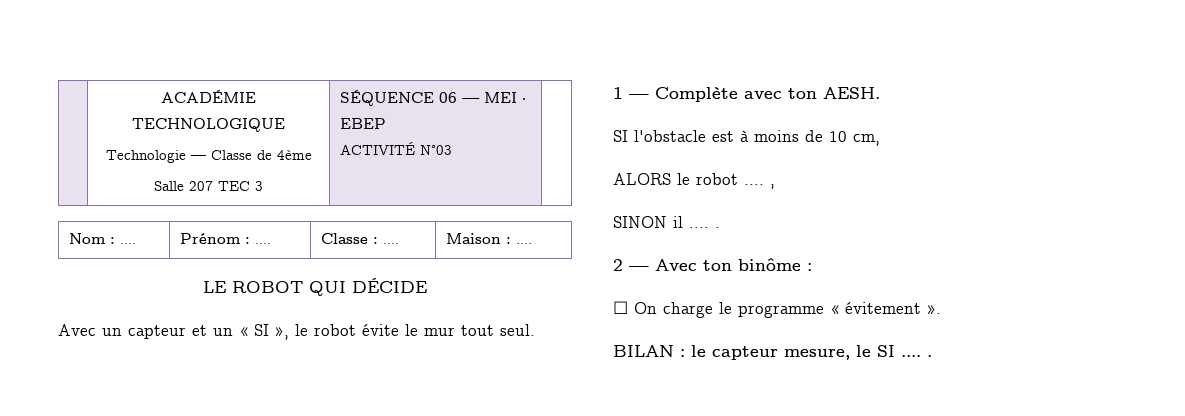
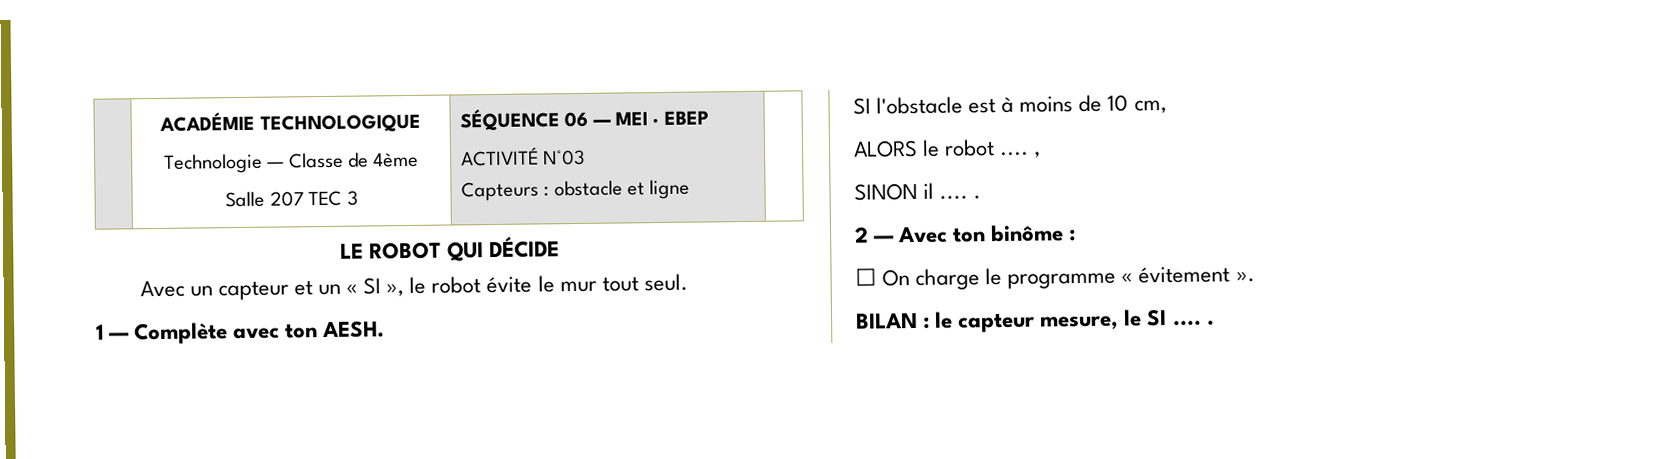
  | ACADÉMIE TECHNOLOGIQUE
  Technologie — Classe de 4ème
  Salle 207 TEC 3 | SÉQUENCE 06 — MEI · EBEP
- ACTIVITÉ N°03 |
- Nom : .... | Prénom : .... | Classe : .... | Maison : ....
+ ACTIVITÉ N°03
+ Capteurs : obstacle et ligne |

